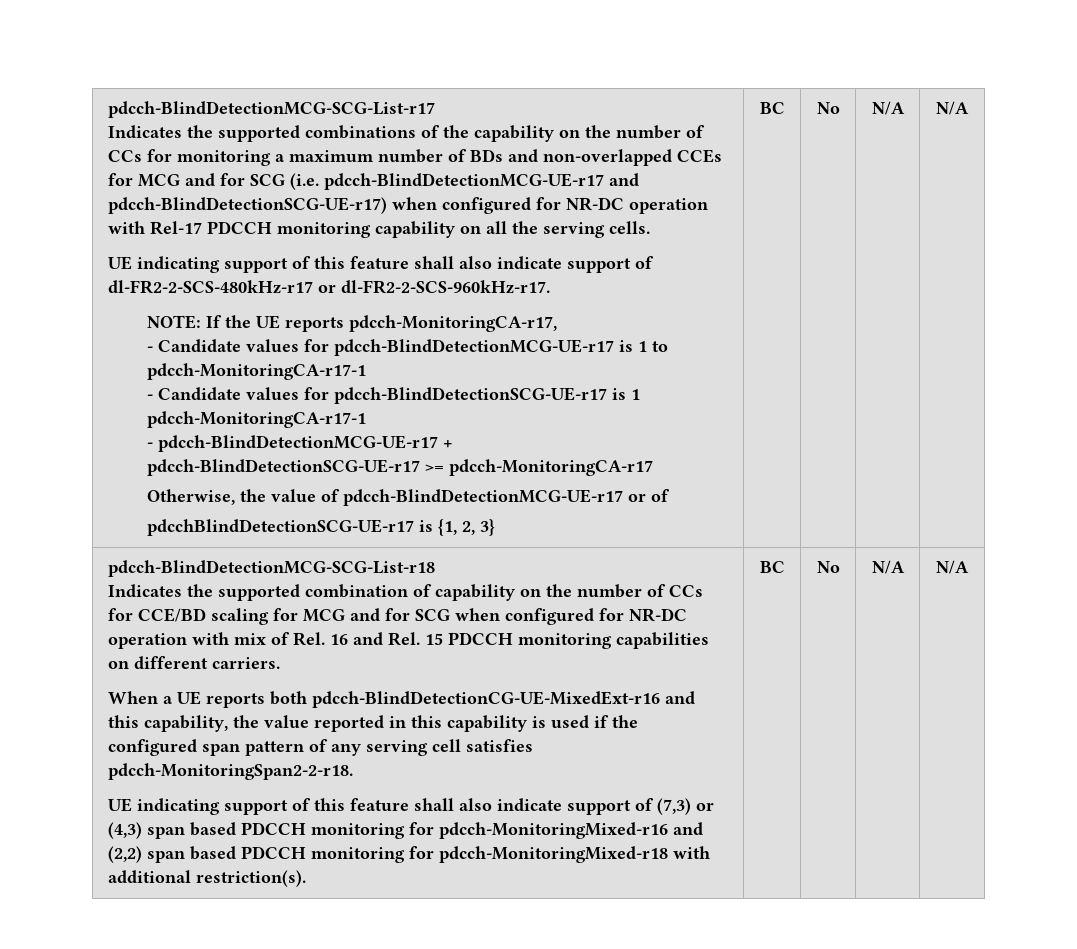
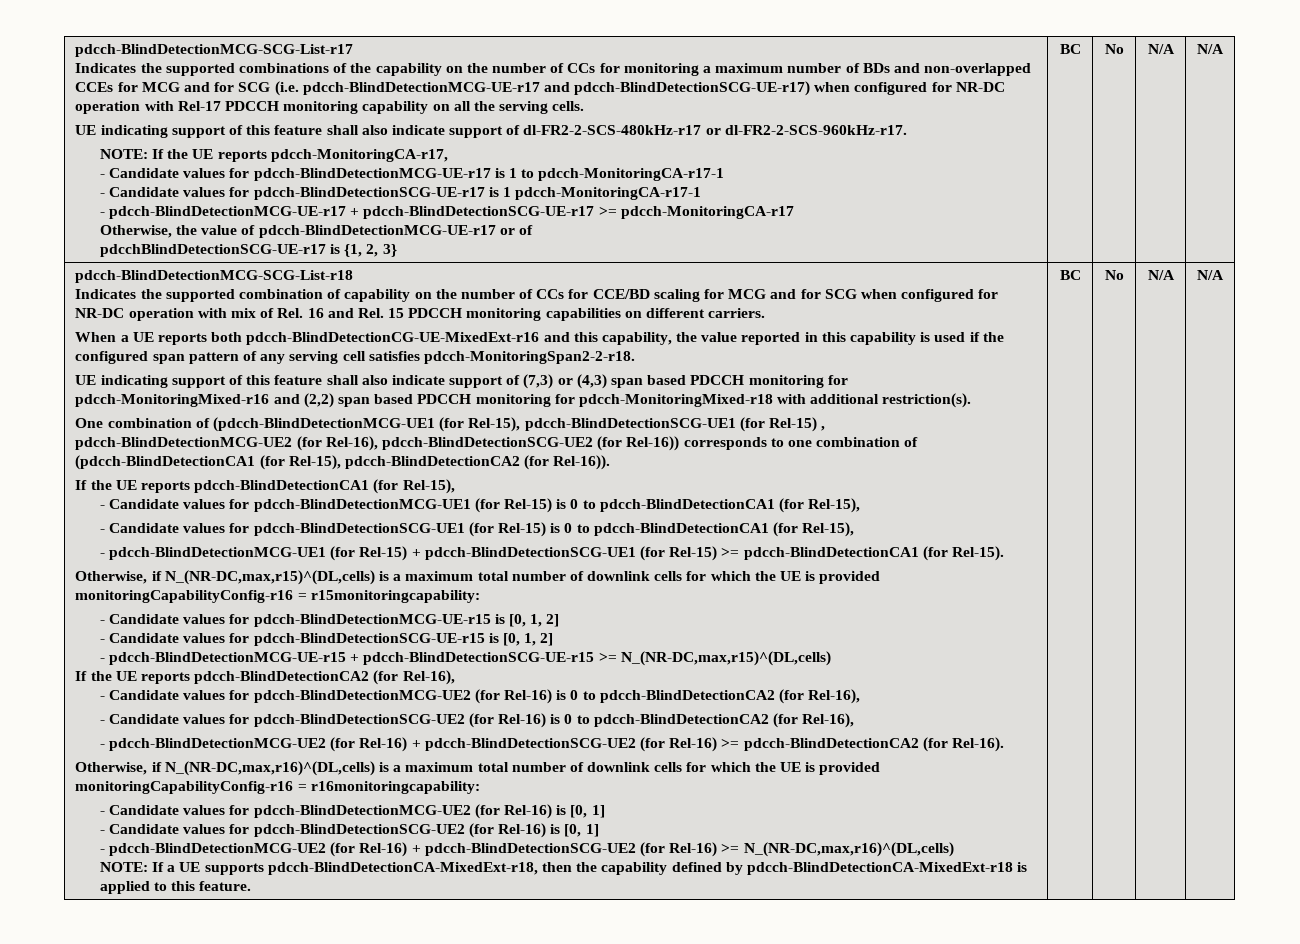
+ One combination of (pdcch-BlindDetectionMCG-UE1 (for Rel-15), pdcch-BlindDetectionSCG-UE1 (for Rel-15) , pdcch-BlindDetectionMCG-UE2 (for Rel-16), pdcch-BlindDetectionSCG-UE2 (for Rel-16)) corresponds to one combination of (pdcch-BlindDetectionCA1 (for Rel-15), pdcch-BlindDetectionCA2 (for Rel-16)).
+ If the UE reports pdcch-BlindDetectionCA1 (for Rel-15),
+ - Candidate values for pdcch-BlindDetectionMCG-UE1 (for Rel-15) is 0 to pdcch-BlindDetectionCA1 (for Rel-15),
+ - Candidate values for pdcch-BlindDetectionSCG-UE1 (for Rel-15) is 0 to pdcch-BlindDetectionCA1 (for Rel-15),
+ - pdcch-BlindDetectionMCG-UE1 (for Rel-15) + pdcch-BlindDetectionSCG-UE1 (for Rel-15) >= pdcch-BlindDetectionCA1 (for Rel-15).
+ Otherwise, if N_(NR-DC,max,r15)^(DL,cells) is a maximum total number of downlink cells for which the UE is provided monitoringCapabilityConfig-r16 = r15monitoringcapability:
+ - Candidate values for pdcch-BlindDetectionMCG-UE-r15 is [0, 1, 2]
+ - Candidate values for pdcch-BlindDetectionSCG-UE-r15 is [0, 1, 2]
+ - pdcch-BlindDetectionMCG-UE-r15 + pdcch-BlindDetectionSCG-UE-r15 >= N_(NR-DC,max,r15)^(DL,cells)
+ If the UE reports pdcch-BlindDetectionCA2 (for Rel-16),
+ - Candidate values for pdcch-BlindDetectionMCG-UE2 (for Rel-16) is 0 to pdcch-BlindDetectionCA2 (for Rel-16),
+ - Candidate values for pdcch-BlindDetectionSCG-UE2 (for Rel-16) is 0 to pdcch-BlindDetectionCA2 (for Rel-16),
+ - pdcch-BlindDetectionMCG-UE2 (for Rel-16) + pdcch-BlindDetectionSCG-UE2 (for Rel-16) >= pdcch-BlindDetectionCA2 (for Rel-16).
+ Otherwise, if N_(NR-DC,max,r16)^(DL,cells) is a maximum total number of downlink cells for which the UE is provided monitoringCapabilityConfig-r16 = r16monitoringcapability:
+ - Candidate values for pdcch-BlindDetectionMCG-UE2 (for Rel-16) is [0, 1]
+ - Candidate values for pdcch-BlindDetectionSCG-UE2 (for Rel-16) is [0, 1]
+ - pdcch-BlindDetectionMCG-UE2 (for Rel-16) + pdcch-BlindDetectionSCG-UE2 (for Rel-16) >= N_(NR-DC,max,r16)^(DL,cells)
+ NOTE: If a UE supports pdcch-BlindDetectionCA-MixedExt-r18, then the capability defined by pdcch-BlindDetectionCA-MixedExt-r18 is applied to this feature.

